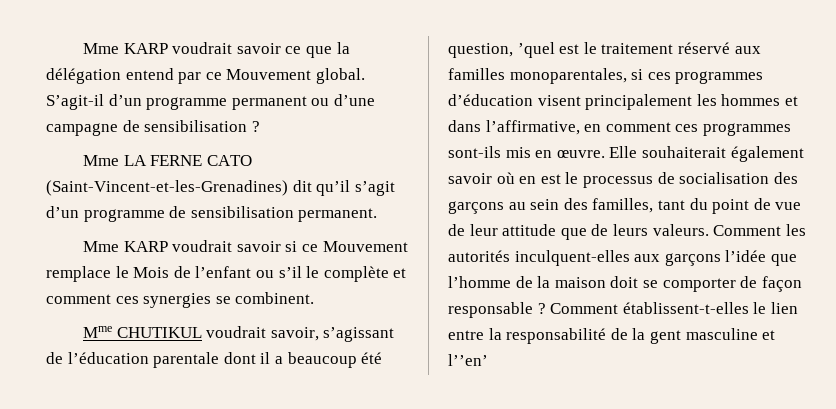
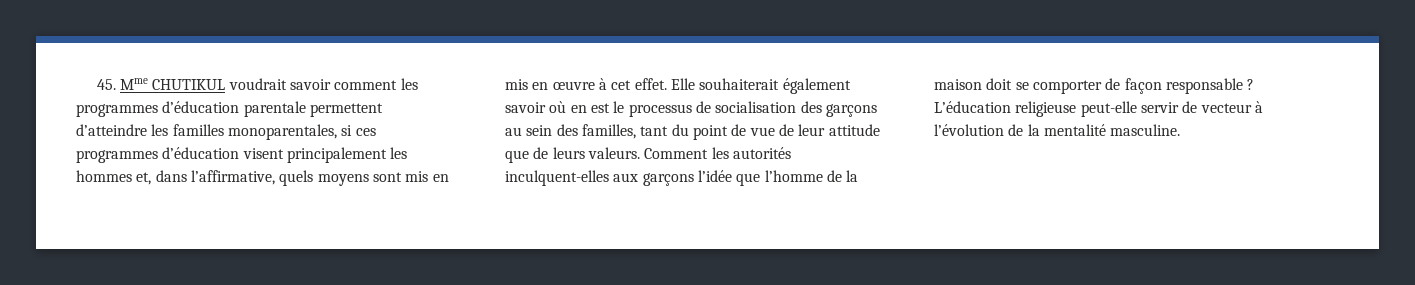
- Mme KARP voudrait savoir ce que la délégation entend par ce Mouvement global. S’agit-il d’un programme permanent ou d’une campagne de sensibilisation ?
- Mme LA FERNE CATO (Saint-Vincent-et-les-Grenadines) dit qu’il s’agit d’un programme de sensibilisation permanent.
- Mme KARP voudrait savoir si ce Mouvement remplace le Mois de l’enfant ou s’il le complète et comment ces synergies se combinent.
- Mme CHUTIKUL voudrait savoir, s’agissant de l’éducation parentale dont il a beaucoup été question, ’quel est le traitement réservé aux familles monoparentales, si ces programmes d’éducation visent principalement les hommes et dans l’affirmative, en comment ces programmes sont-ils mis en œuvre.
+ 45. Mme CHUTIKUL voudrait savoir comment les programmes d’éducation parentale permettent d’atteindre les familles monoparentales, si ces programmes d’éducation visent principalement les hommes et, dans l’affirmative, quels moyens sont mis en mis en œuvre à cet effet.
- Comment établissent-t-elles le lien entre la responsabilité de la gent masculine et l’’en’
+ L’éducation religieuse peut-elle servir de vecteur à l’évolution de la mentalité masculine.

